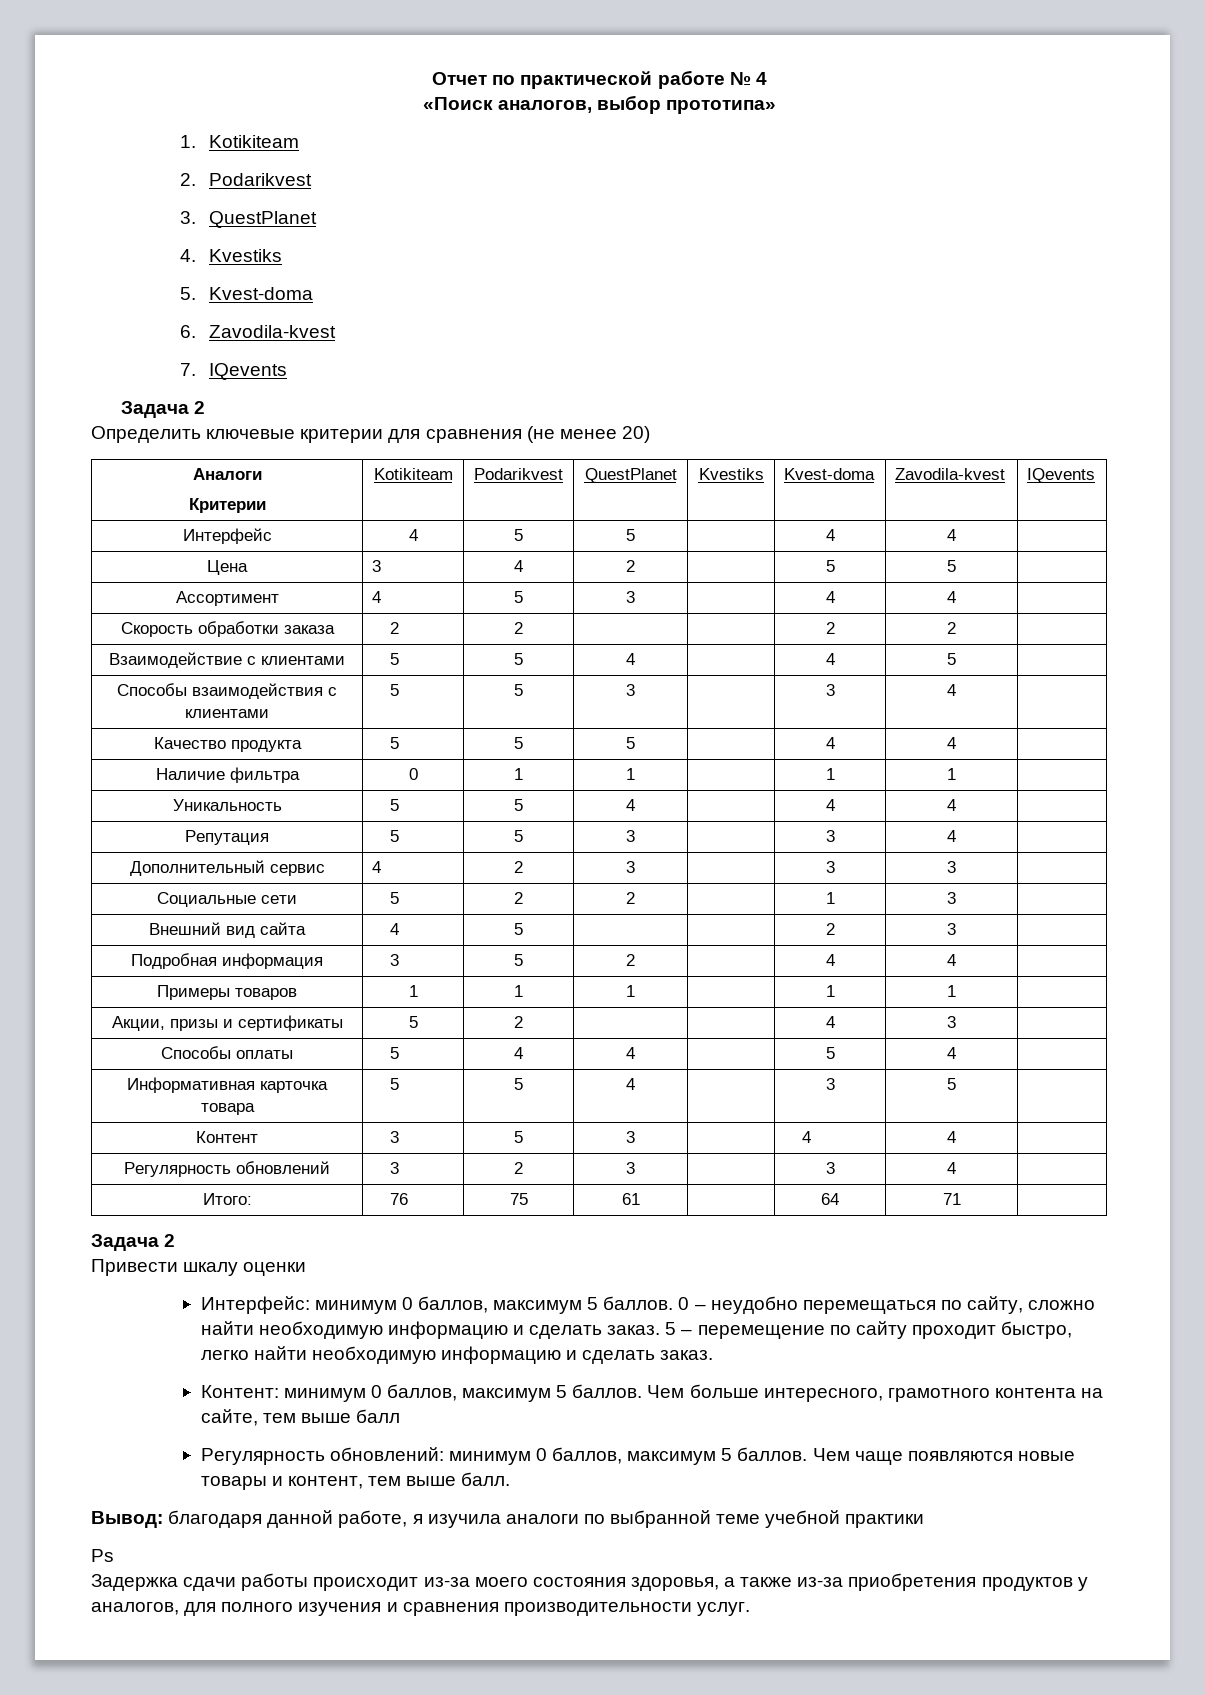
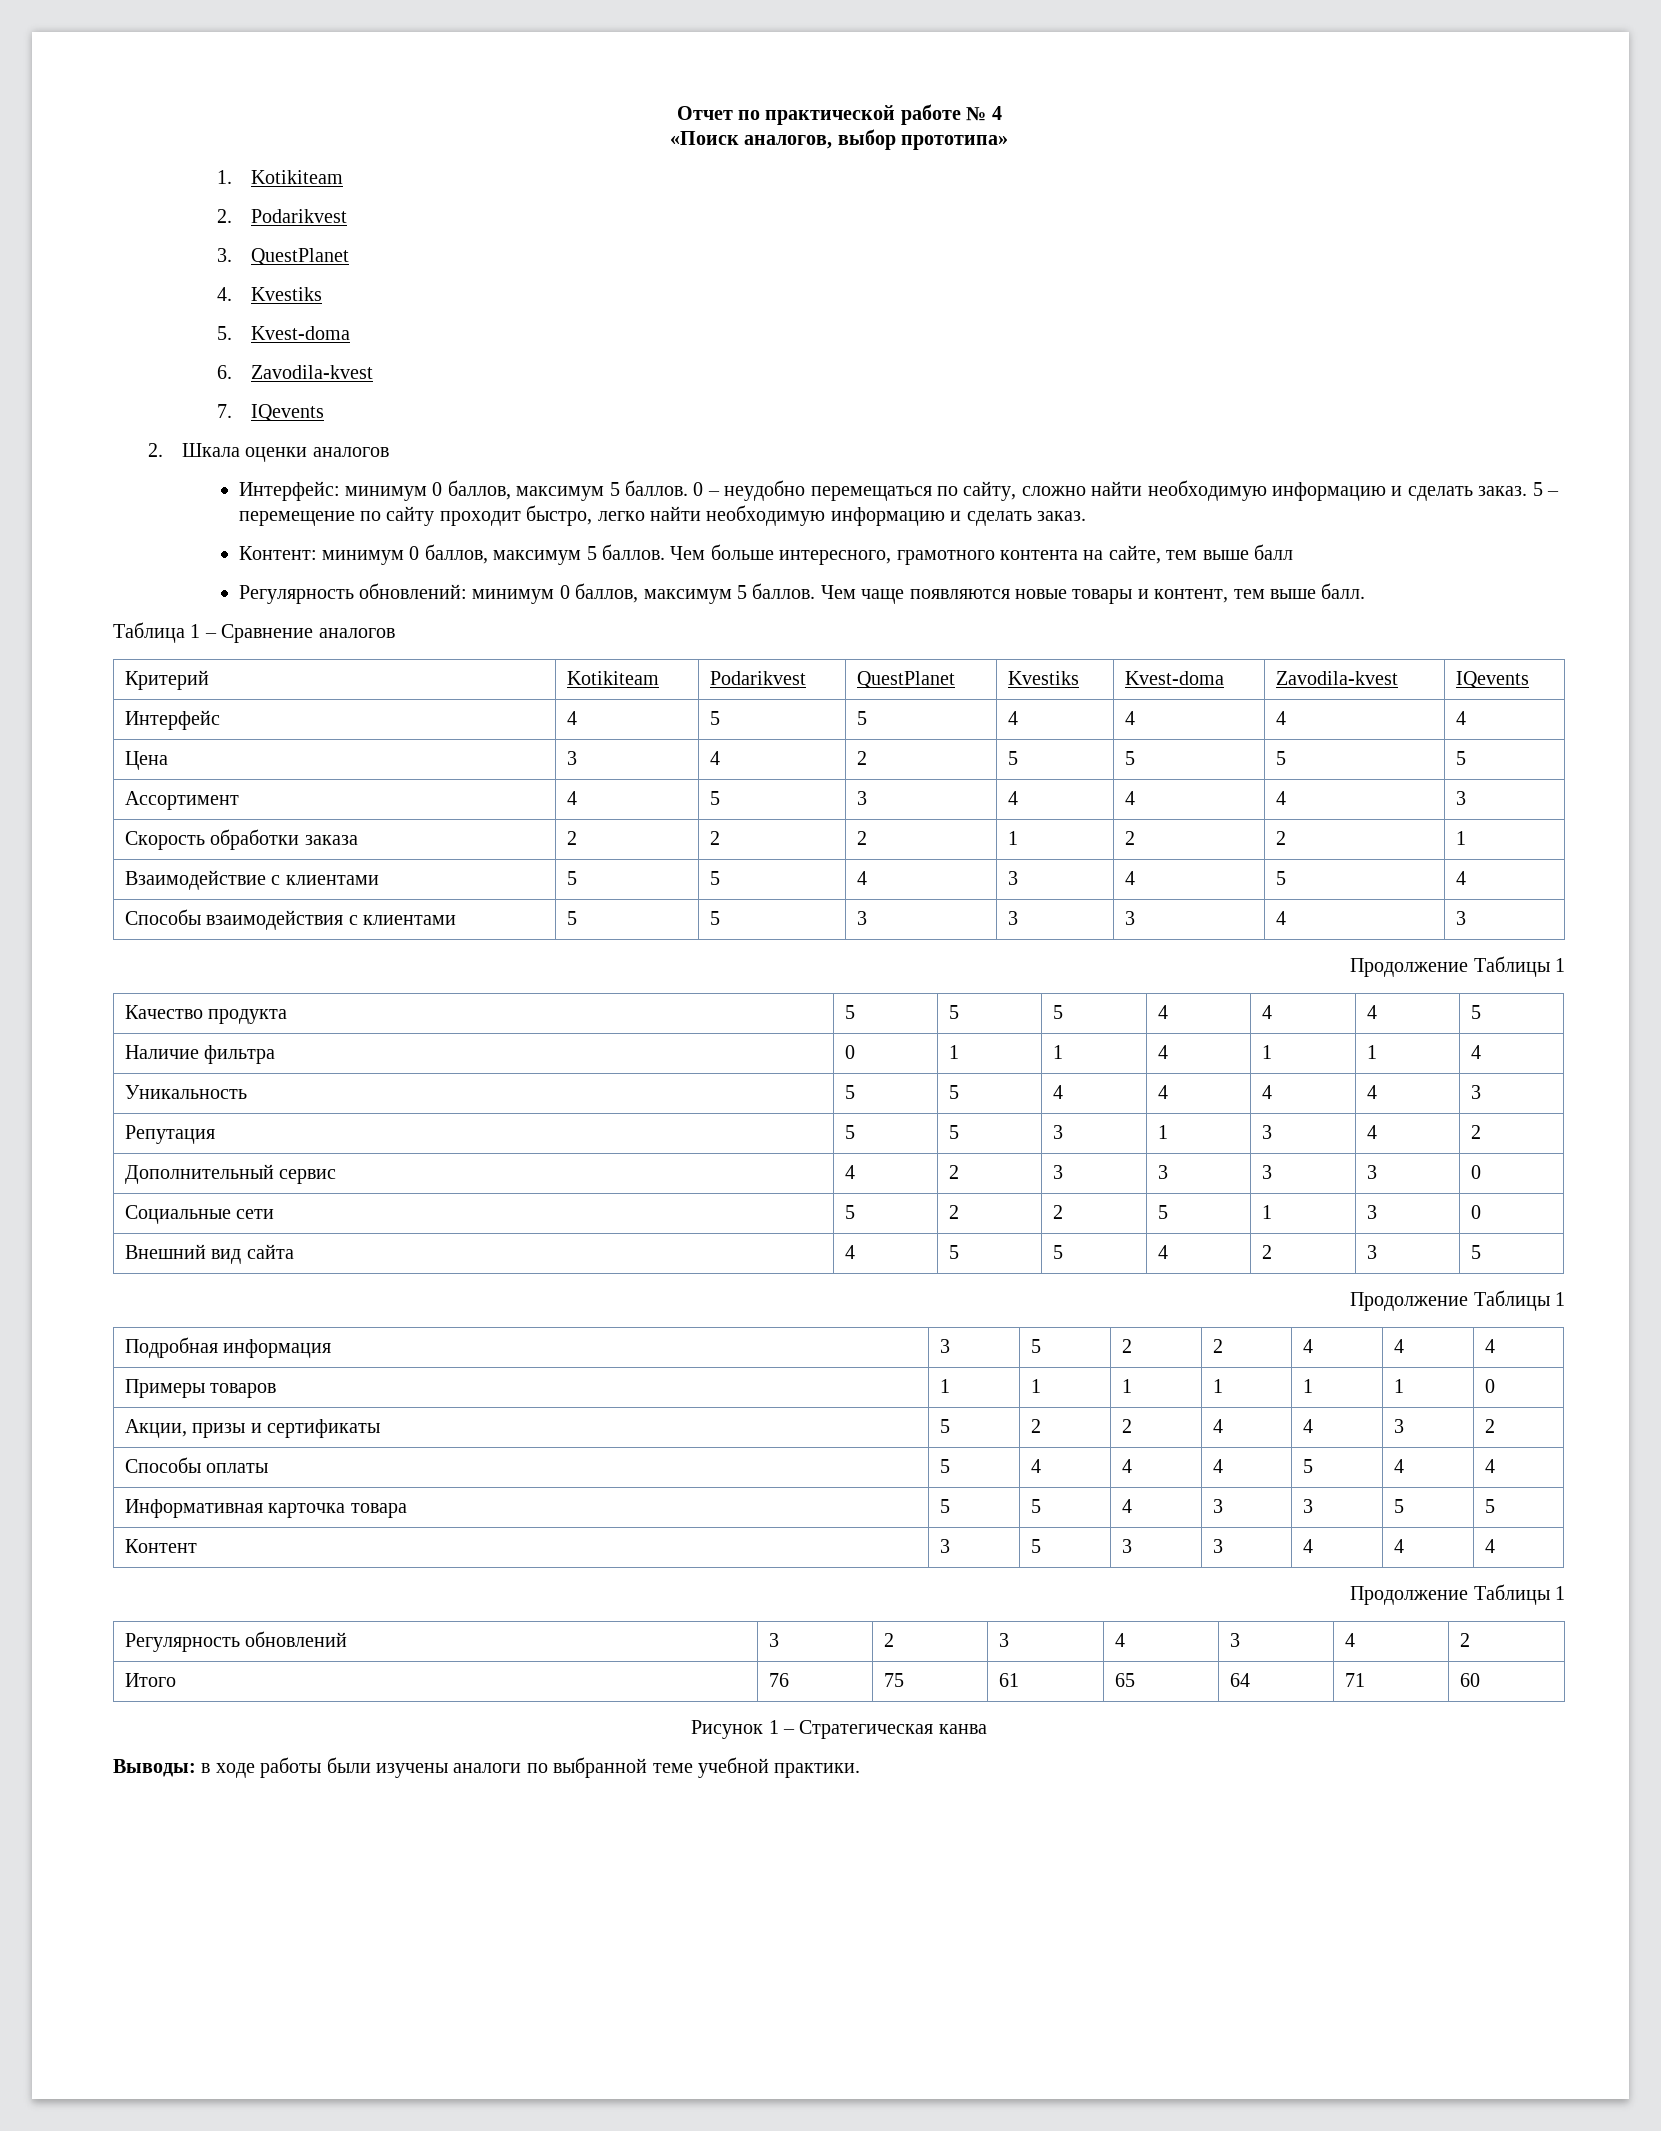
  7. IQevents
- Задача 2
- Определить ключевые критерии для сравнения (не менее 20)
- Аналоги
- Критерии | Kotikiteam | Podarikvest | QuestPlanet | Kvestiks | Kvest-doma | Zavodila-kvest | IQevents
- Интерфейс | 4 | 5 | 5 | | 4 | 4 |
- Цена | 3 | 4 | 2 | | 5 | 5 |
- Ассортимент | 4 | 5 | 3 | | 4 | 4 |
- Скорость обработки заказа | 2 | 2 | | | 2 | 2 |
- Взаимодействие с клиентами | 5 | 5 | 4 | | 4 | 5 |
- Способы взаимодействия с клиентами | 5 | 5 | 3 | | 3 | 4 |
- Качество продукта | 5 | 5 | 5 | | 4 | 4 |
- Наличие фильтра | 0 | 1 | 1 | | 1 | 1 |
- Уникальность | 5 | 5 | 4 | | 4 | 4 |
- Репутация | 5 | 5 | 3 | | 3 | 4 |
- Дополнительный сервис | 4 | 2 | 3 | | 3 | 3 |
- Социальные сети | 5 | 2 | 2 | | 1 | 3 |
- Внешний вид сайта | 4 | 5 | | | 2 | 3 |
- Подробная информация | 3 | 5 | 2 | | 4 | 4 |
- Примеры товаров | 1 | 1 | 1 | | 1 | 1 |
- Акции, призы и сертификаты | 5 | 2 | | | 4 | 3 |
- Способы оплаты | 5 | 4 | 4 | | 5 | 4 |
- Информативная карточка товара | 5 | 5 | 4 | | 3 | 5 |
- Контент | 3 | 5 | 3 | | 4 | 4 |
- Регулярность обновлений | 3 | 2 | 3 | | 3 | 4 |
- Итого: | 76 | 75 | 61 | | 64 | 71 |
- Задача 2
- Привести шкалу оценки
+ 2. Шкала оценки аналогов
- Вывод: благодаря данной работе, я изучила аналоги по выбранной теме учебной практики
- Ps
- Задержка сдачи работы происходит из-за моего состояния здоровья, а также из-за приобретения продуктов у аналогов, для полного изучения и сравнения производительности услуг.
+ Таблица 1 – Сравнение аналогов
+ Критерий | Kotikiteam | Podarikvest | QuestPlanet | Kvestiks | Kvest-doma | Zavodila-kvest | IQevents
+ Интерфейс | 4 | 5 | 5 | 4 | 4 | 4 | 4
+ Цена | 3 | 4 | 2 | 5 | 5 | 5 | 5
+ Ассортимент | 4 | 5 | 3 | 4 | 4 | 4 | 3
+ Скорость обработки заказа | 2 | 2 | 2 | 1 | 2 | 2 | 1
+ Взаимодействие с клиентами | 5 | 5 | 4 | 3 | 4 | 5 | 4
+ Способы взаимодействия с клиентами | 5 | 5 | 3 | 3 | 3 | 4 | 3
+ Продолжение Таблицы 1
+ Качество продукта | 5 | 5 | 5 | 4 | 4 | 4 | 5
+ Наличие фильтра | 0 | 1 | 1 | 4 | 1 | 1 | 4
+ Уникальность | 5 | 5 | 4 | 4 | 4 | 4 | 3
+ Репутация | 5 | 5 | 3 | 1 | 3 | 4 | 2
+ Дополнительный сервис | 4 | 2 | 3 | 3 | 3 | 3 | 0
+ Социальные сети | 5 | 2 | 2 | 5 | 1 | 3 | 0
+ Внешний вид сайта | 4 | 5 | 5 | 4 | 2 | 3 | 5
+ Продолжение Таблицы 1
+ Подробная информация | 3 | 5 | 2 | 2 | 4 | 4 | 4
+ Примеры товаров | 1 | 1 | 1 | 1 | 1 | 1 | 0
+ Акции, призы и сертификаты | 5 | 2 | 2 | 4 | 4 | 3 | 2
+ Способы оплаты | 5 | 4 | 4 | 4 | 5 | 4 | 4
+ Информативная карточка товара | 5 | 5 | 4 | 3 | 3 | 5 | 5
+ Контент | 3 | 5 | 3 | 3 | 4 | 4 | 4
+ Продолжение Таблицы 1
+ Регулярность обновлений | 3 | 2 | 3 | 4 | 3 | 4 | 2
+ Итого | 76 | 75 | 61 | 65 | 64 | 71 | 60
+ Рисунок 1 – Стратегическая канва
+ Выводы: в ходе работы были изучены аналоги по выбранной теме учебной практики.

